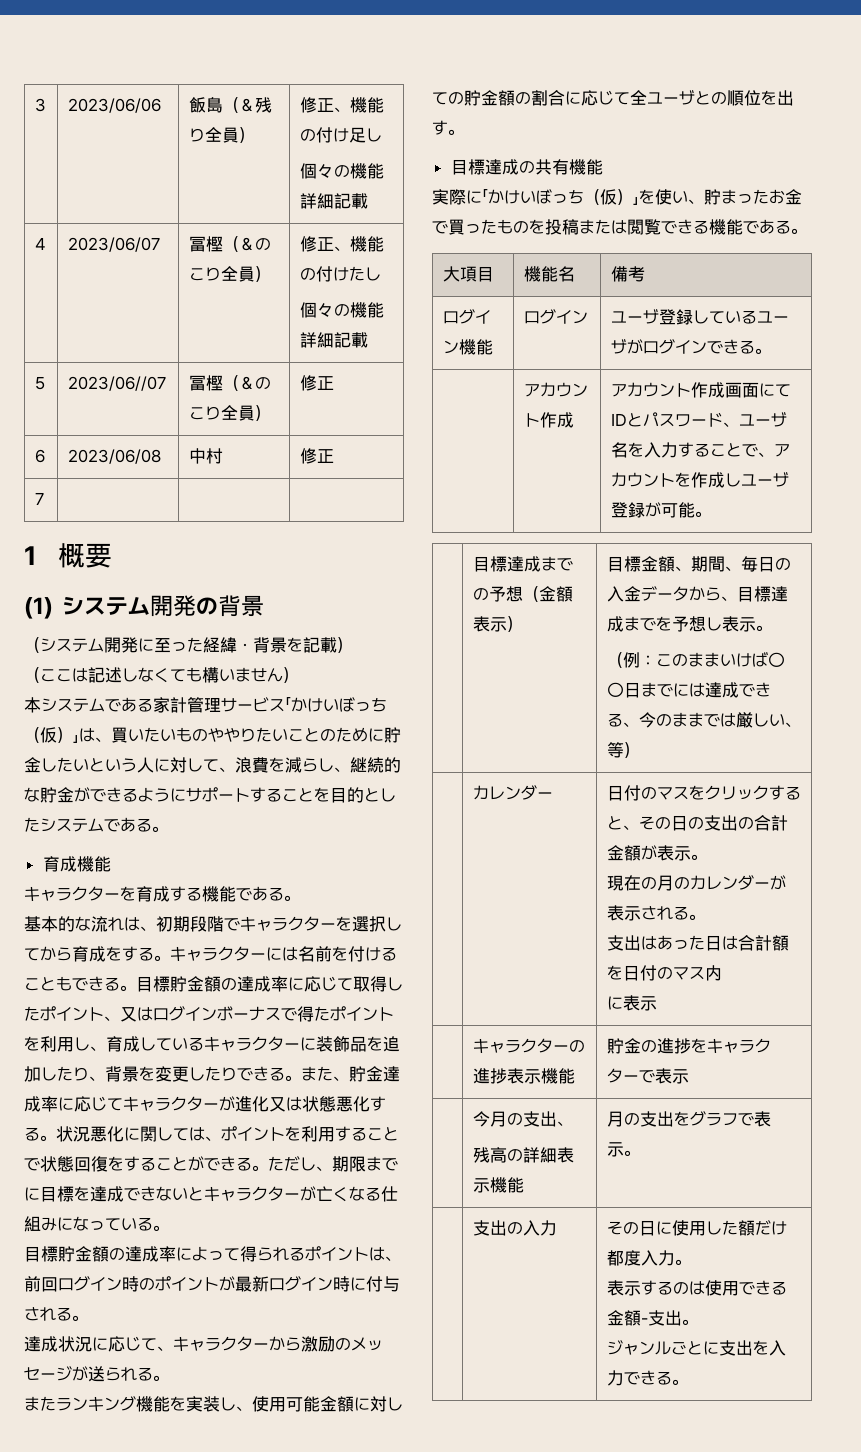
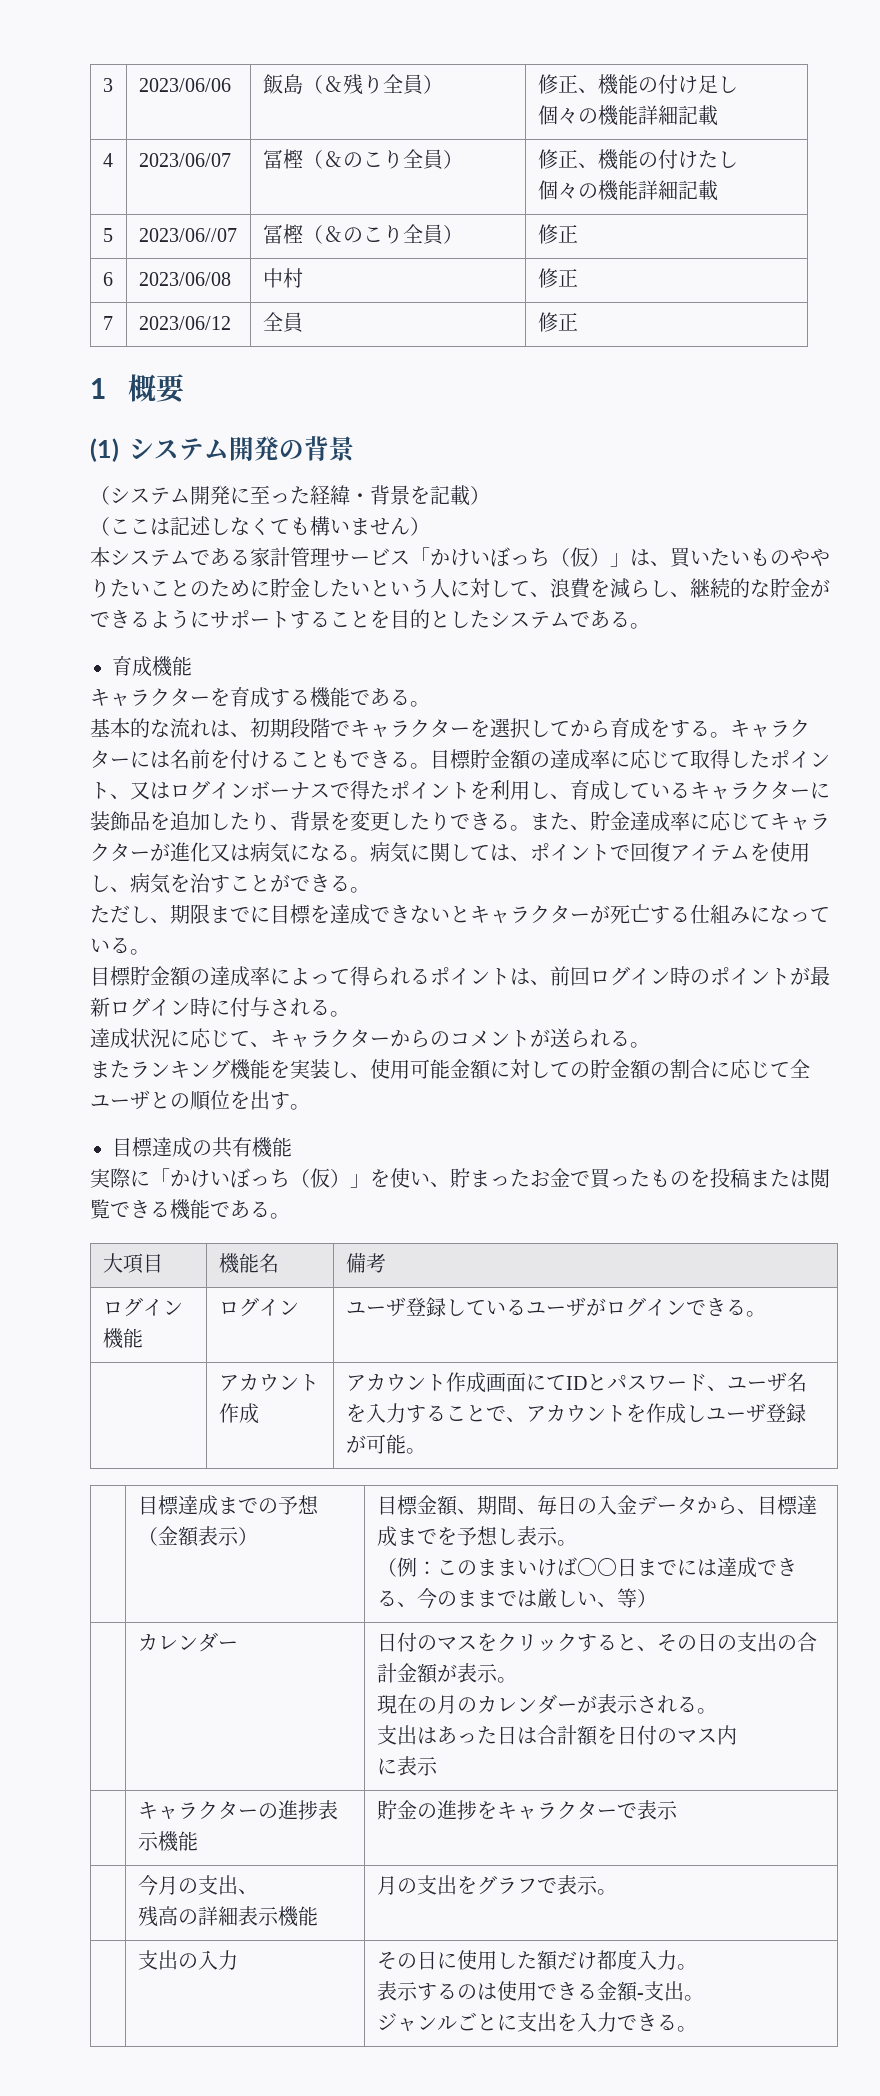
- 7 | | |
+ 7 | 2023/06/12 | 全員 | 修正
- また、貯金達成率に応じてキャラクターが進化又は状態悪化する。状況悪化に関しては、ポイントを利用することで状態回復をすることができる。ただし、期限までに目標を達成できないとキャラクターが亡くなる仕組みになっている。
+ また、貯金達成率に応じてキャラクターが進化又は病気になる。病気に関しては、ポイントで回復アイテムを使用し、病気を治すことができる。
+ ただし、期限までに目標を達成できないとキャラクターが死亡する仕組みになっている。
- 達成状況に応じて、キャラクターから激励のメッセージが送られる。
+ 達成状況に応じて、キャラクターからのコメントが送られる。

